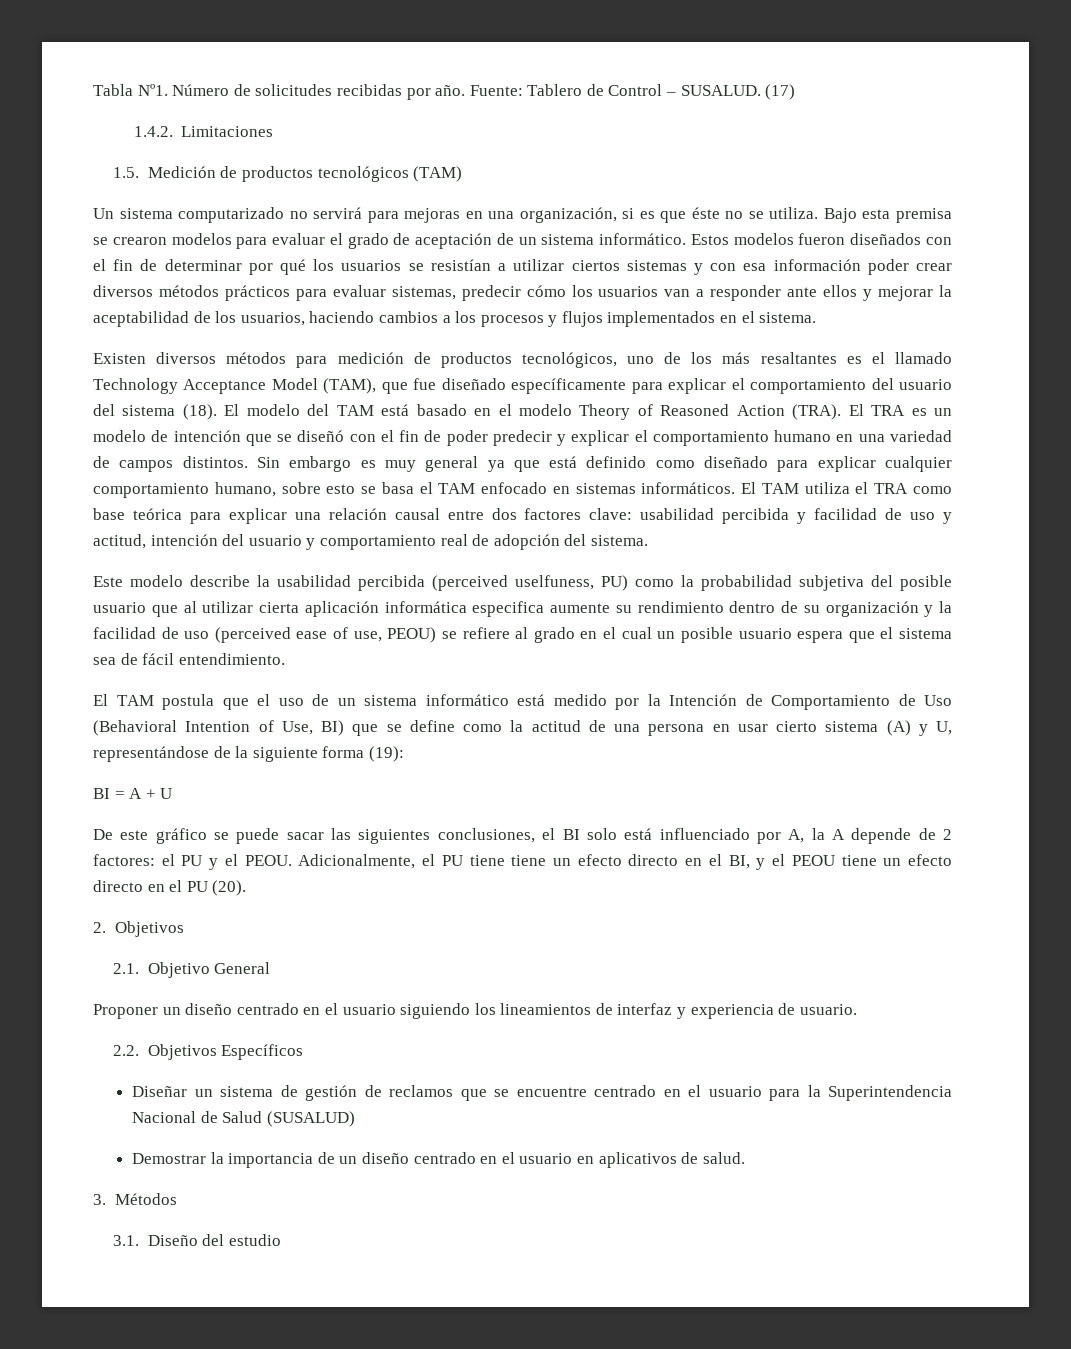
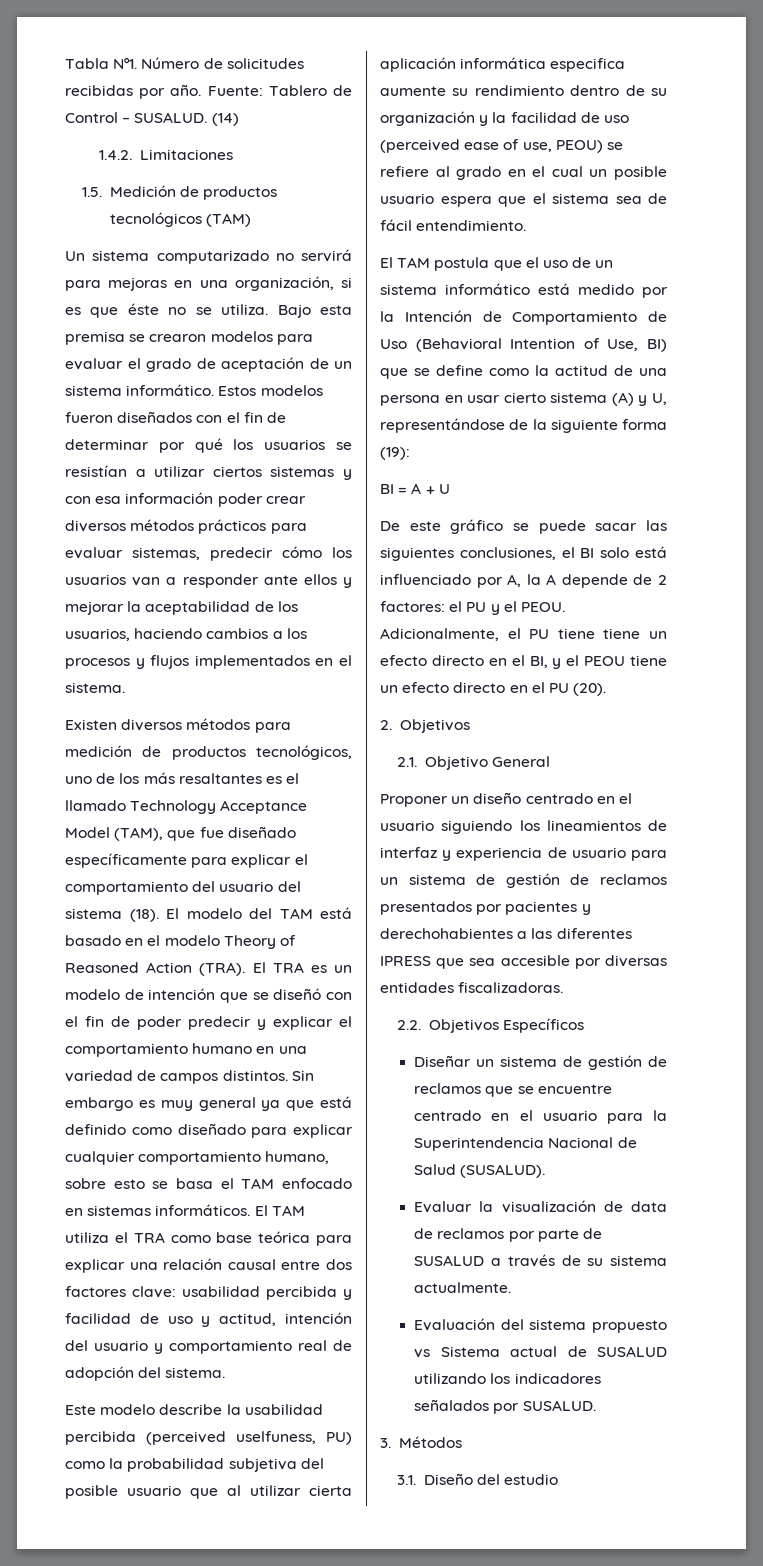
- (17)
+ (14)
- Proponer un diseño centrado en el usuario siguiendo los lineamientos de interfaz y experiencia de usuario.
+ Proponer un diseño centrado en el usuario siguiendo los lineamientos de interfaz y experiencia de usuario para un sistema de gestión de reclamos presentados por pacientes y derechohabientes a las diferentes IPRESS que sea accesible por diversas entidades fiscalizadoras.
- Diseñar un sistema de gestión de reclamos que se encuentre centrado en el usuario para la Superintendencia Nacional de Salud (SUSALUD)
- Demostrar la importancia de un diseño centrado en el usuario en aplicativos de salud.
+ Diseñar un sistema de gestión de reclamos que se encuentre centrado en el usuario para la Superintendencia Nacional de Salud (SUSALUD).
+ Evaluar la visualización de data de reclamos por parte de SUSALUD a través de su sistema actualmente.
+ Evaluación del sistema propuesto vs Sistema actual de SUSALUD utilizando los indicadores señalados por SUSALUD.

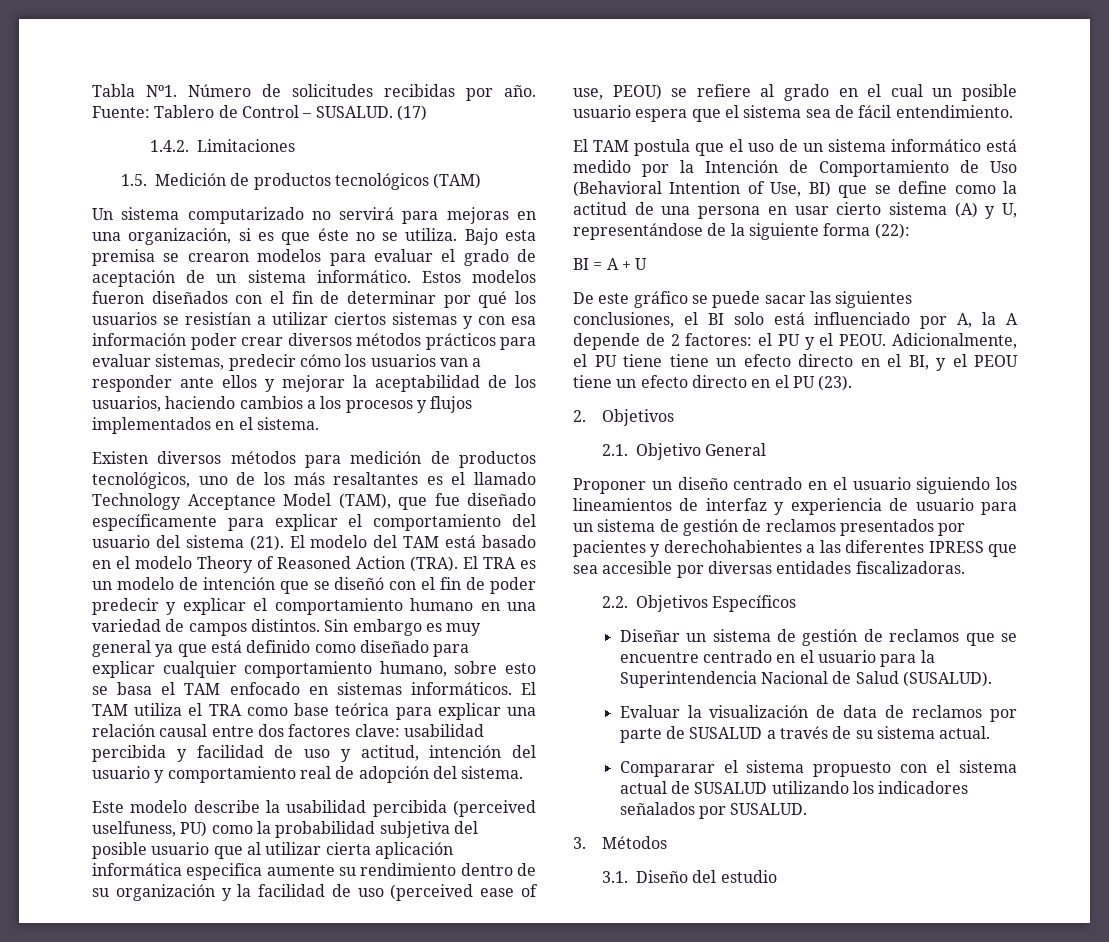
- (14)
+ (17)
- Existen diversos métodos para medición de productos tecnológicos, uno de los más resaltantes es el llamado Technology Acceptance Model (TAM), que fue diseñado específicamente para explicar el comportamiento del usuario del sistema (18).
+ Existen diversos métodos para medición de productos tecnológicos, uno de los más resaltantes es el llamado Technology Acceptance Model (TAM), que fue diseñado específicamente para explicar el comportamiento del usuario del sistema (21).
- El TAM postula que el uso de un sistema informático está medido por la Intención de Comportamiento de Uso (Behavioral Intention of Use, BI) que se define como la actitud de una persona en usar cierto sistema (A) y U, representándose de la siguiente forma (19):
+ El TAM postula que el uso de un sistema informático está medido por la Intención de Comportamiento de Uso (Behavioral Intention of Use, BI) que se define como la actitud de una persona en usar cierto sistema (A) y U, representándose de la siguiente forma (22):
- Adicionalmente, el PU tiene tiene un efecto directo en el BI, y el PEOU tiene un efecto directo en el PU (20).
+ Adicionalmente, el PU tiene tiene un efecto directo en el BI, y el PEOU tiene un efecto directo en el PU (23).
- Evaluar la visualización de data de reclamos por parte de SUSALUD a través de su sistema actualmente.
- Evaluación del sistema propuesto vs Sistema actual de SUSALUD utilizando los indicadores señalados por SUSALUD.
+ Evaluar la visualización de data de reclamos por parte de SUSALUD a través de su sistema actual.
+ Compararar el sistema propuesto con el sistema actual de SUSALUD utilizando los indicadores señalados por SUSALUD.

